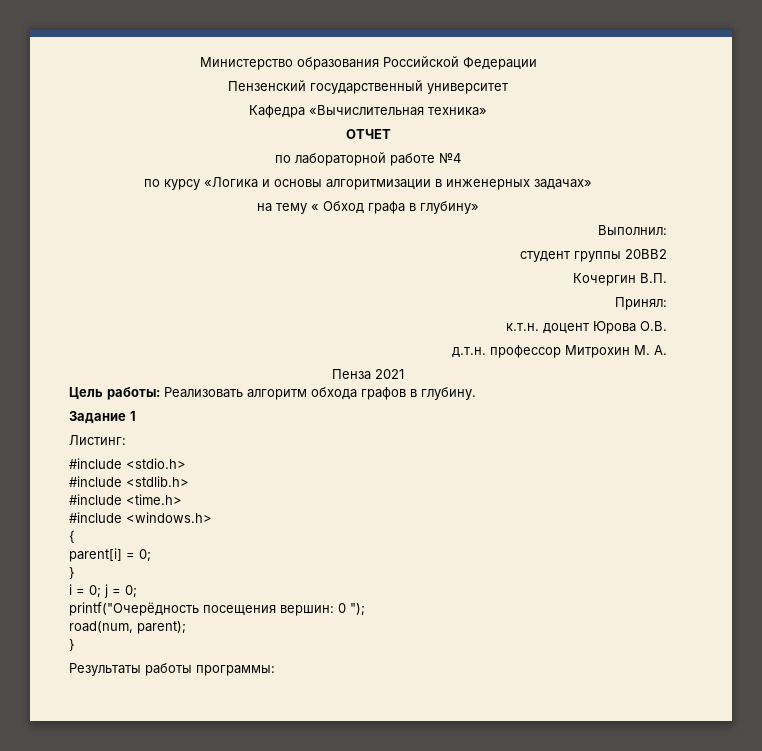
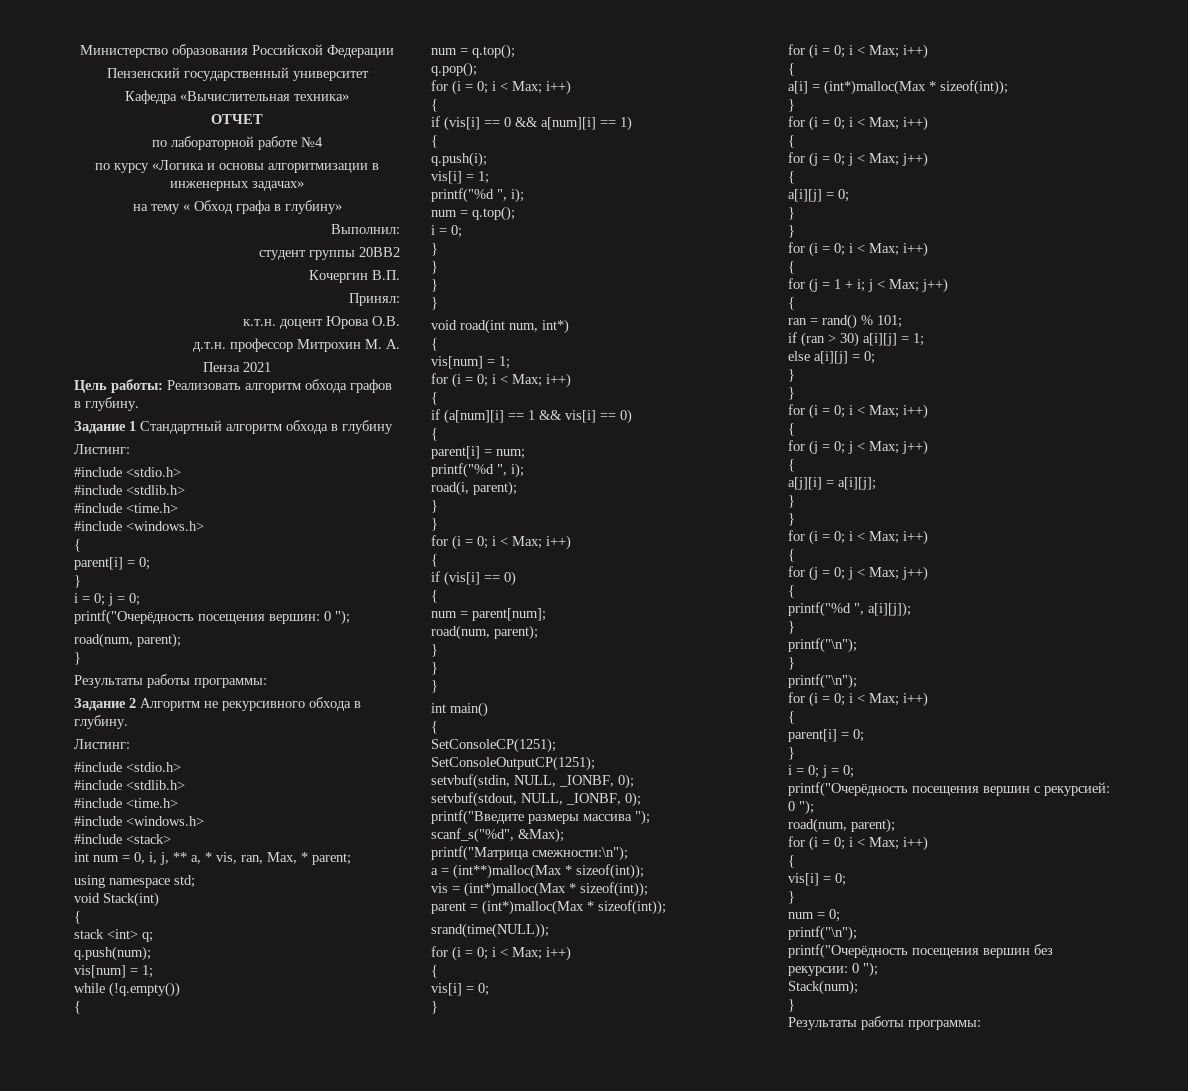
- Задание 1
+ Задание 1 Стандартный алгоритм обхода в глубину
+ Задание 2 Алгоритм не рекурсивного обхода в глубину.
+ Листинг:
+ #include <stdio.h>
+ #include <stdlib.h>
+ #include <time.h>
+ #include <windows.h>
+ #include <stack>
+ int num = 0, i, j, ** a, * vis, ran, Max, * parent;
+ using namespace std;
+ void Stack(int)
+ {
+ stack <int> q;
+ q.push(num);
+ vis[num] = 1;
+ while (!q.empty())
+ {
+ num = q.top();
+ q.pop();
+ for (i = 0; i < Max; i++)
+ {
+ if (vis[i] == 0 && a[num][i] == 1)
+ {
+ q.push(i);
+ vis[i] = 1;
+ printf("%d ", i);
+ num = q.top();
+ i = 0;
+ }
+ }
+ }
+ }
+ void road(int num, int*)
+ {
+ vis[num] = 1;
+ for (i = 0; i < Max; i++)
+ {
+ if (a[num][i] == 1 && vis[i] == 0)
+ {
+ parent[i] = num;
+ printf("%d ", i);
+ road(i, parent);
+ }
+ }
+ for (i = 0; i < Max; i++)
+ {
+ if (vis[i] == 0)
+ {
+ num = parent[num];
+ road(num, parent);
+ }
+ }
+ }
+ int main()
+ {
+ SetConsoleCP(1251);
+ SetConsoleOutputCP(1251);
+ setvbuf(stdin, NULL, _IONBF, 0);
+ setvbuf(stdout, NULL, _IONBF, 0);
+ printf("Введите размеры массива ");
+ scanf_s("%d", &Max);
+ printf("Матрица смежности:\n");
+ a = (int**)malloc(Max * sizeof(int));
+ vis = (int*)malloc(Max * sizeof(int));
+ parent = (int*)malloc(Max * sizeof(int));
+ srand(time(NULL));
+ for (i = 0; i < Max; i++)
+ {
+ vis[i] = 0;
+ }
+ for (i = 0; i < Max; i++)
+ {
+ a[i] = (int*)malloc(Max * sizeof(int));
+ }
+ for (i = 0; i < Max; i++)
+ {
+ for (j = 0; j < Max; j++)
+ {
+ a[i][j] = 0;
+ }
+ }
+ for (i = 0; i < Max; i++)
+ {
+ for (j = 1 + i; j < Max; j++)
+ {
+ ran = rand() % 101;
+ if (ran > 30) a[i][j] = 1;
+ else a[i][j] = 0;
+ }
+ }
+ for (i = 0; i < Max; i++)
+ {
+ for (j = 0; j < Max; j++)
+ {
+ a[j][i] = a[i][j];
+ }
+ }
+ for (i = 0; i < Max; i++)
+ {
+ for (j = 0; j < Max; j++)
+ {
+ printf("%d ", a[i][j]);
+ }
+ printf("\n");
+ }
+ printf("\n");
+ for (i = 0; i < Max; i++)
+ {
+ parent[i] = 0;
+ }
+ i = 0; j = 0;
+ printf("Очерёдность посещения вершин с рекурсией: 0 ");
+ road(num, parent);
+ for (i = 0; i < Max; i++)
+ {
+ vis[i] = 0;
+ }
+ num = 0;
+ printf("\n");
+ printf("Очерёдность посещения вершин без рекурсии: 0 ");
+ Stack(num);
+ }
+ Результаты работы программы:

